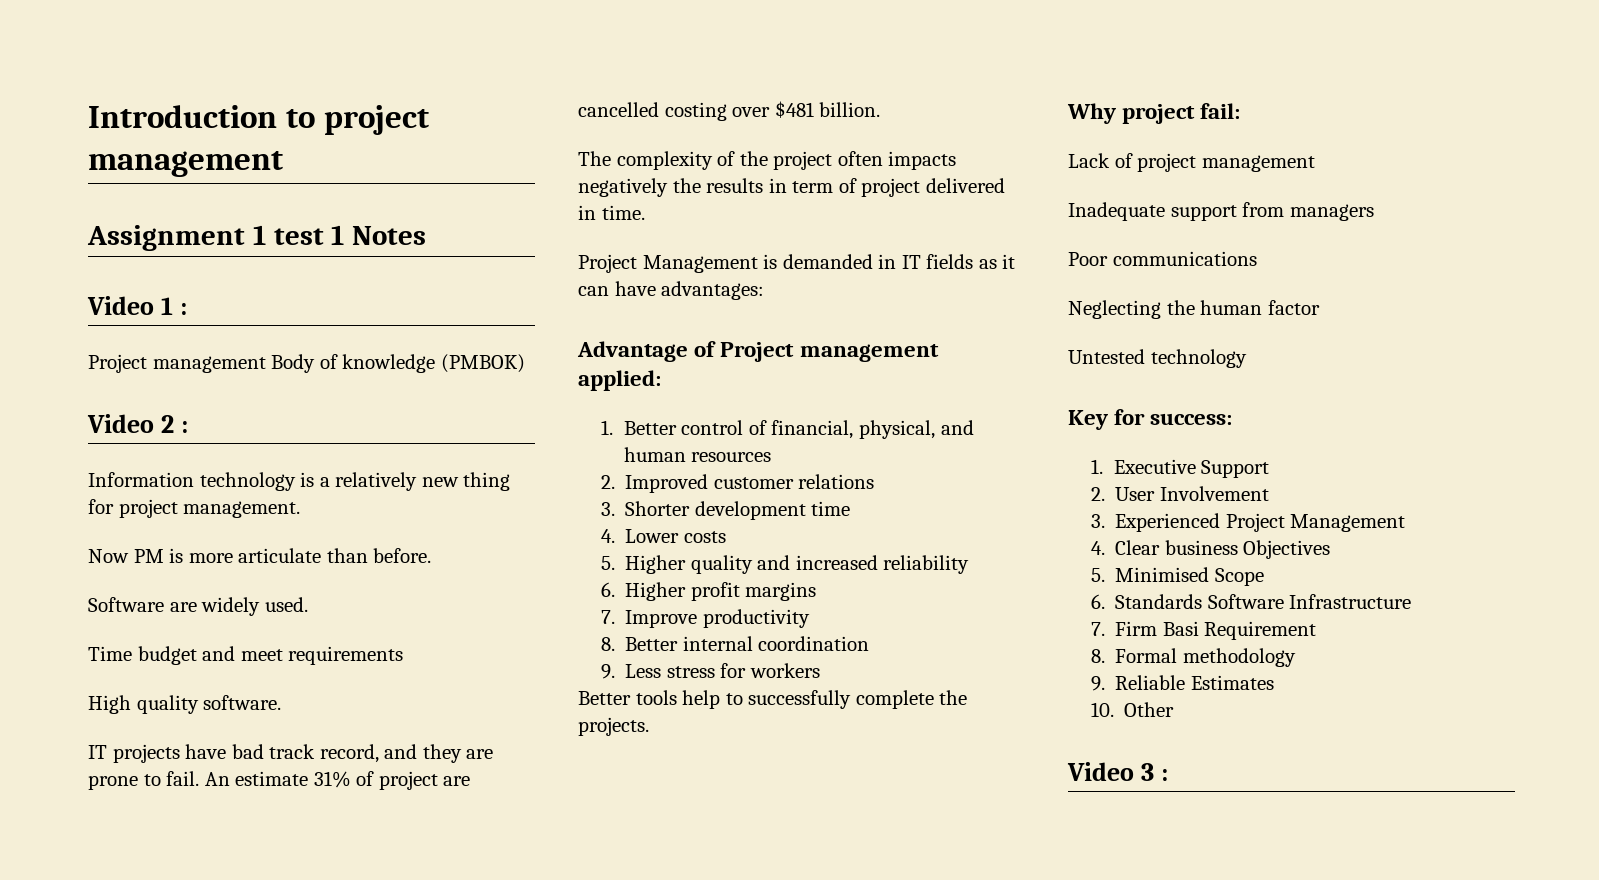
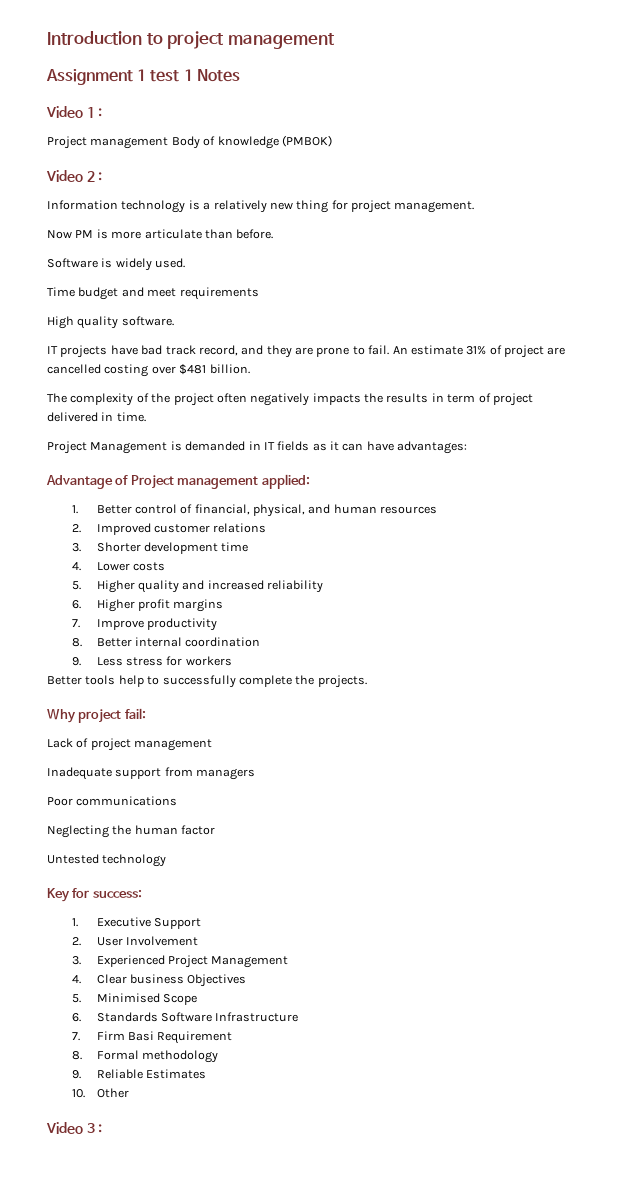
- Software are widely used.
+ Software is widely used.
- The complexity of the project often impacts negatively the results in term of project delivered in time.
+ The complexity of the project often negatively impacts the results in term of project delivered in time.

